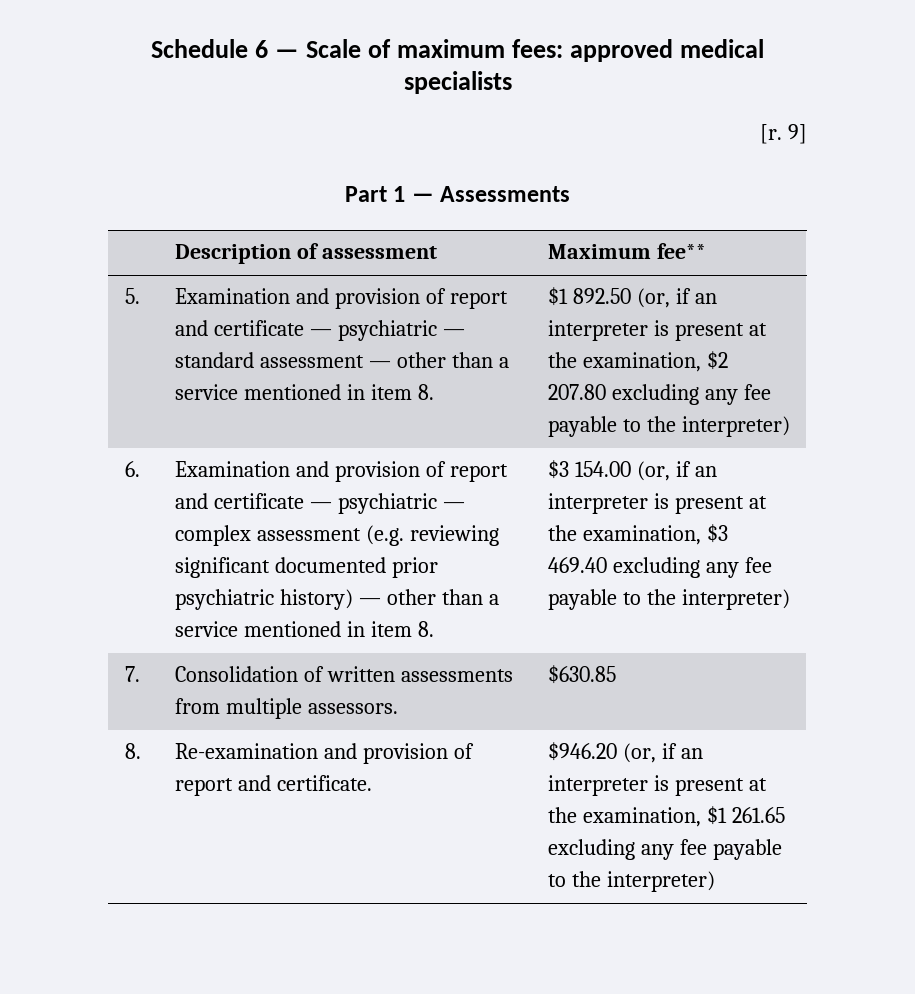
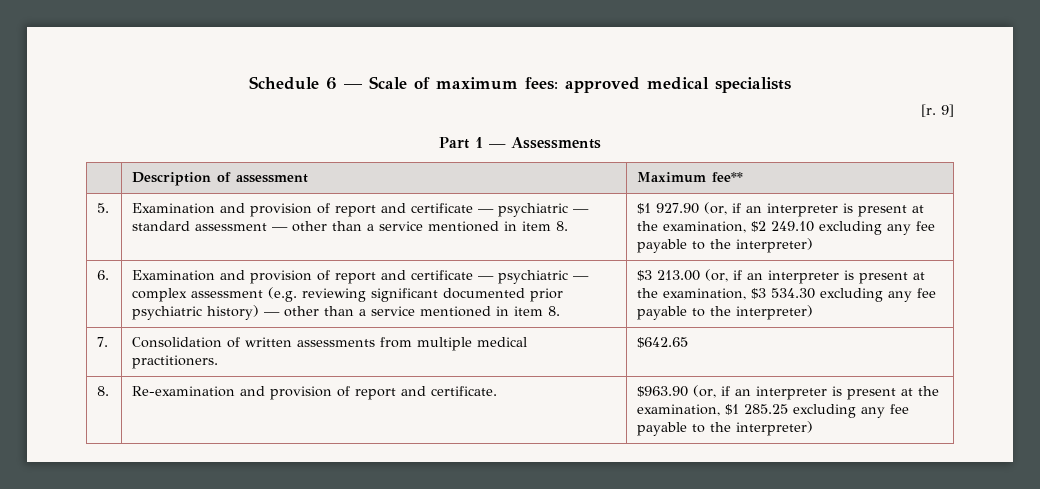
- $1 892.50 (or, if an interpreter is present at the examination, $2 207.80 excluding any fee payable to the interpreter)
+ $1 927.90 (or, if an interpreter is present at the examination, $2 249.10 excluding any fee payable to the interpreter)
- $3 154.00 (or, if an interpreter is present at the examination, $3 469.40 excluding any fee payable to the interpreter)
+ $3 213.00 (or, if an interpreter is present at the examination, $3 534.30 excluding any fee payable to the interpreter)
- 7. | Consolidation of written assessments from multiple assessors. | $630.85
+ 7. | Consolidation of written assessments from multiple medical practitioners. | $642.65
- 8. | Re-examination and provision of report and certificate. | $946.20 (or, if an interpreter is present at the examination, $1 261.65 excluding any fee payable to the interpreter)
+ 8. | Re-examination and provision of report and certificate. | $963.90 (or, if an interpreter is present at the examination, $1 285.25 excluding any fee payable to the interpreter)

